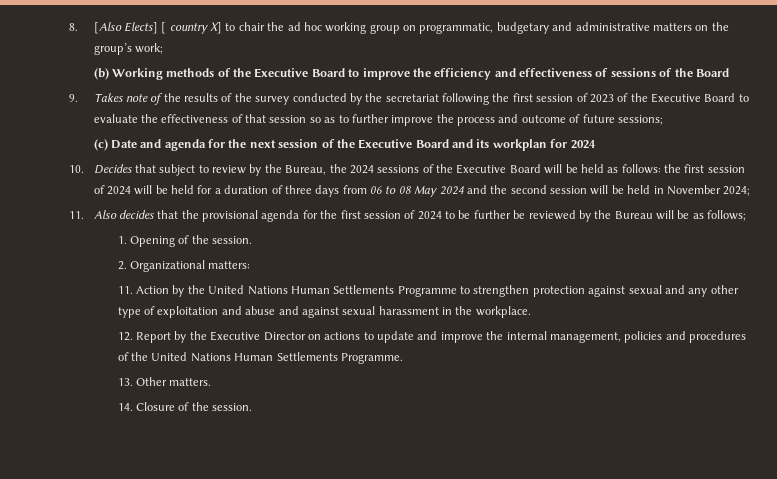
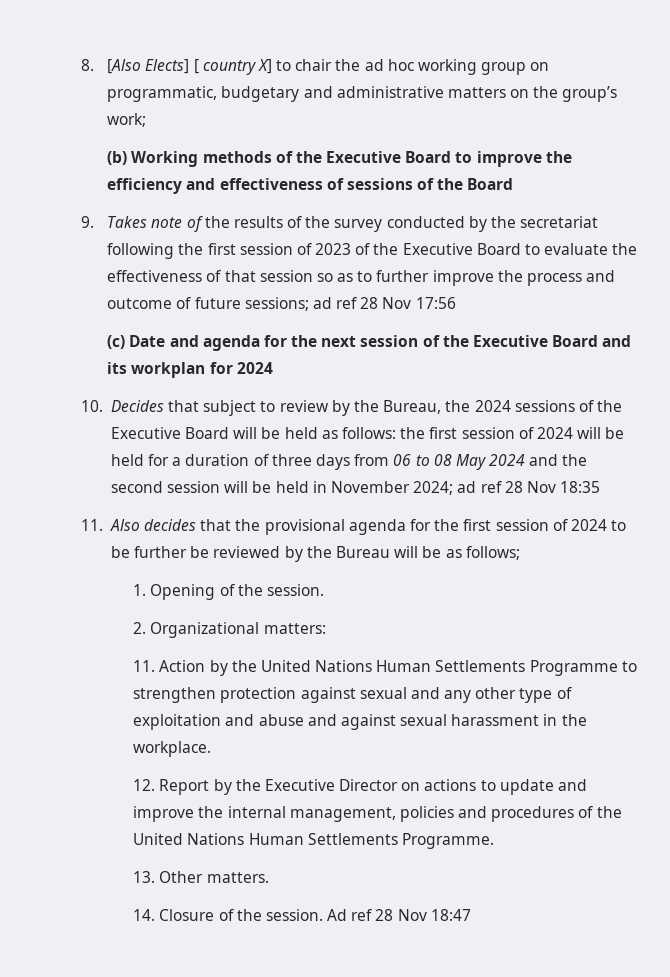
- 9. Takes note of the results of the survey conducted by the secretariat following the first session of 2023 of the Executive Board to evaluate the effectiveness of that session so as to further improve the process and outcome of future sessions;
+ 9. Takes note of the results of the survey conducted by the secretariat following the first session of 2023 of the Executive Board to evaluate the effectiveness of that session so as to further improve the process and outcome of future sessions; ad ref 28 Nov 17:56
- 10. Decides that subject to review by the Bureau, the 2024 sessions of the Executive Board will be held as follows: the first session of 2024 will be held for a duration of three days from 06 to 08 May 2024 and the second session will be held in November 2024;
+ 10. Decides that subject to review by the Bureau, the 2024 sessions of the Executive Board will be held as follows: the first session of 2024 will be held for a duration of three days from 06 to 08 May 2024 and the second session will be held in November 2024; ad ref 28 Nov 18:35
+ Ad ref 28 Nov 18:47

